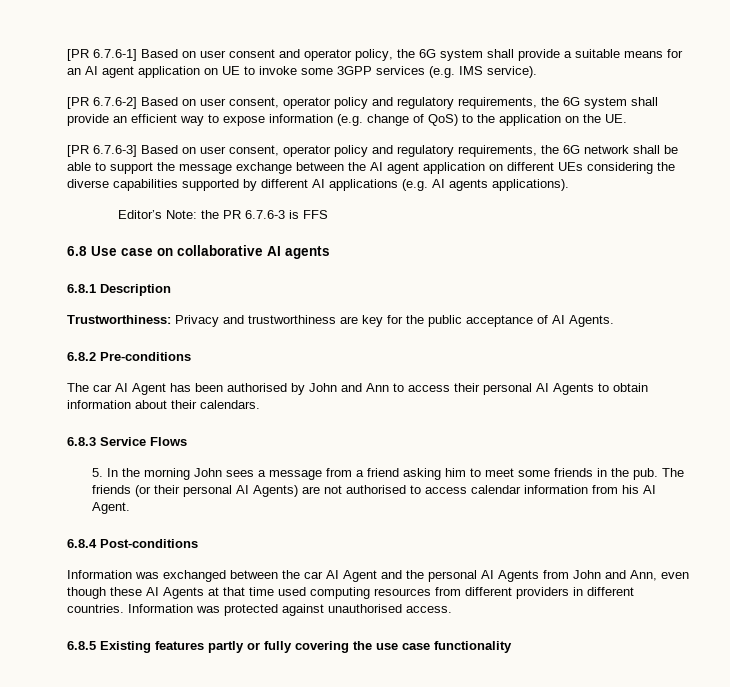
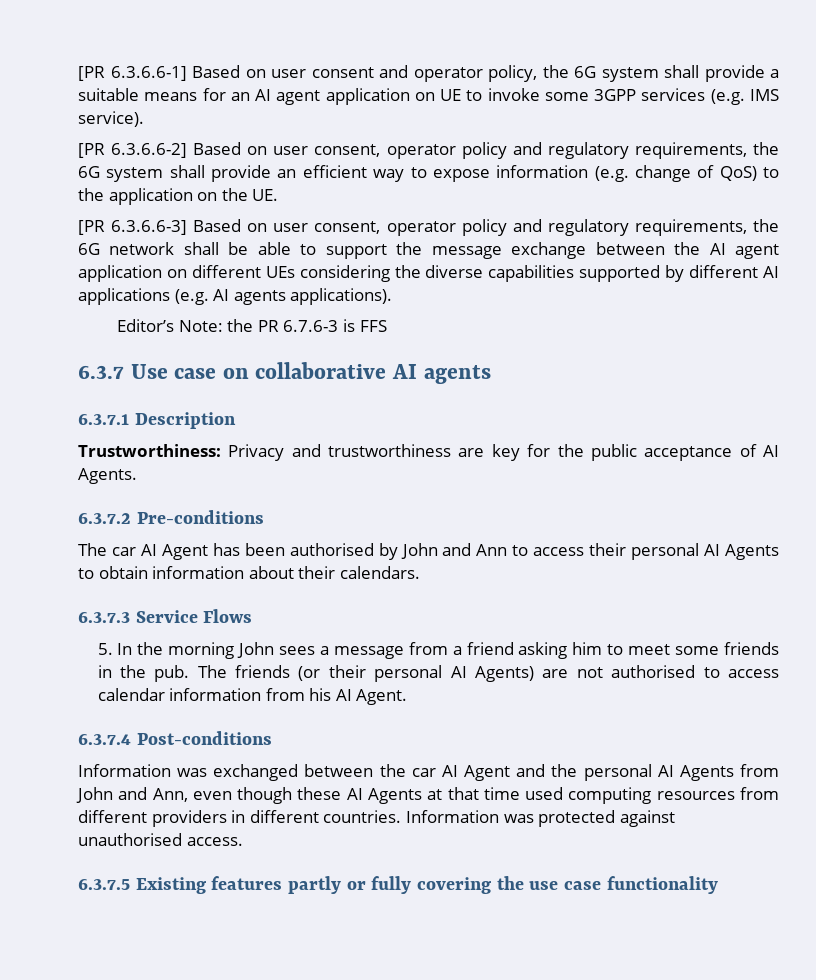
- [PR 6.7.6-1] Based on user consent and operator policy, the 6G system shall provide a suitable means for an AI agent application on UE to invoke some 3GPP services (e.g. IMS service).
+ [PR 6.3.6.6-1] Based on user consent and operator policy, the 6G system shall provide a suitable means for an AI agent application on UE to invoke some 3GPP services (e.g. IMS service).
- [PR 6.7.6-2] Based on user consent, operator policy and regulatory requirements, the 6G system shall provide an efficient way to expose information (e.g. change of QoS) to the application on the UE.
+ [PR 6.3.6.6-2] Based on user consent, operator policy and regulatory requirements, the 6G system shall provide an efficient way to expose information (e.g. change of QoS) to the application on the UE.
- [PR 6.7.6-3] Based on user consent, operator policy and regulatory requirements, the 6G network shall be able to support the message exchange between the AI agent application on different UEs considering the diverse capabilities supported by different AI applications (e.g. AI agents applications).
+ [PR 6.3.6.6-3] Based on user consent, operator policy and regulatory requirements, the 6G network shall be able to support the message exchange between the AI agent application on different UEs considering the diverse capabilities supported by different AI applications (e.g. AI agents applications).
- 6.8 Use case on collaborative AI agents
+ 6.3.7 Use case on collaborative AI agents
- 6.8.1 Description
+ 6.3.7.1 Description
- 6.8.2 Pre-conditions
+ 6.3.7.2 Pre-conditions
- 6.8.3 Service Flows
+ 6.3.7.3 Service Flows
- 6.8.4 Post-conditions
+ 6.3.7.4 Post-conditions
- 6.8.5 Existing features partly or fully covering the use case functionality
+ 6.3.7.5 Existing features partly or fully covering the use case functionality

